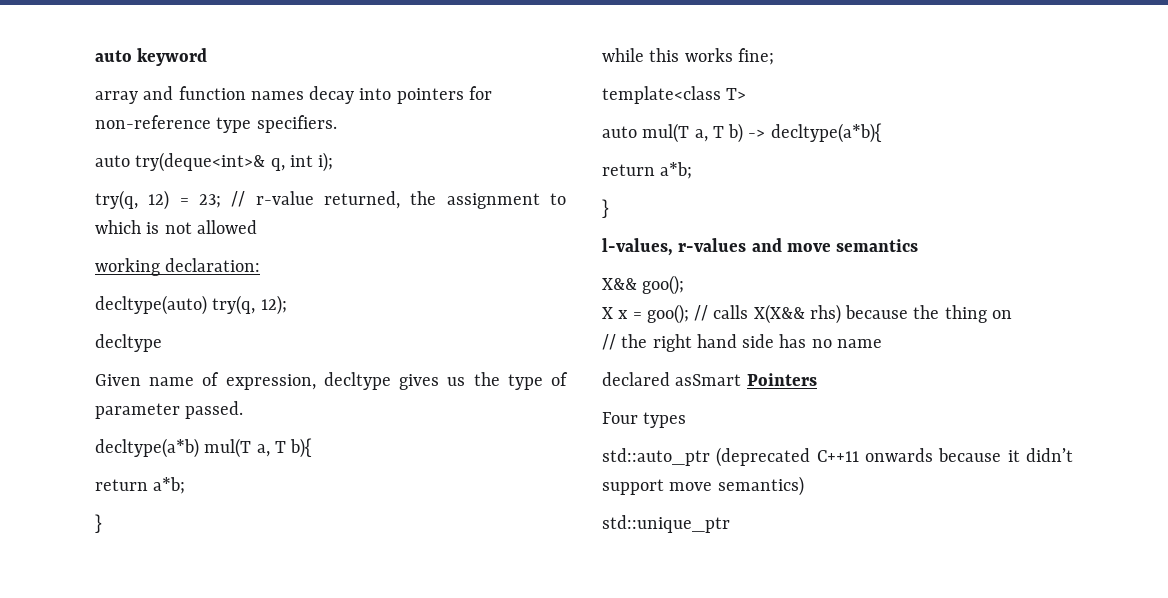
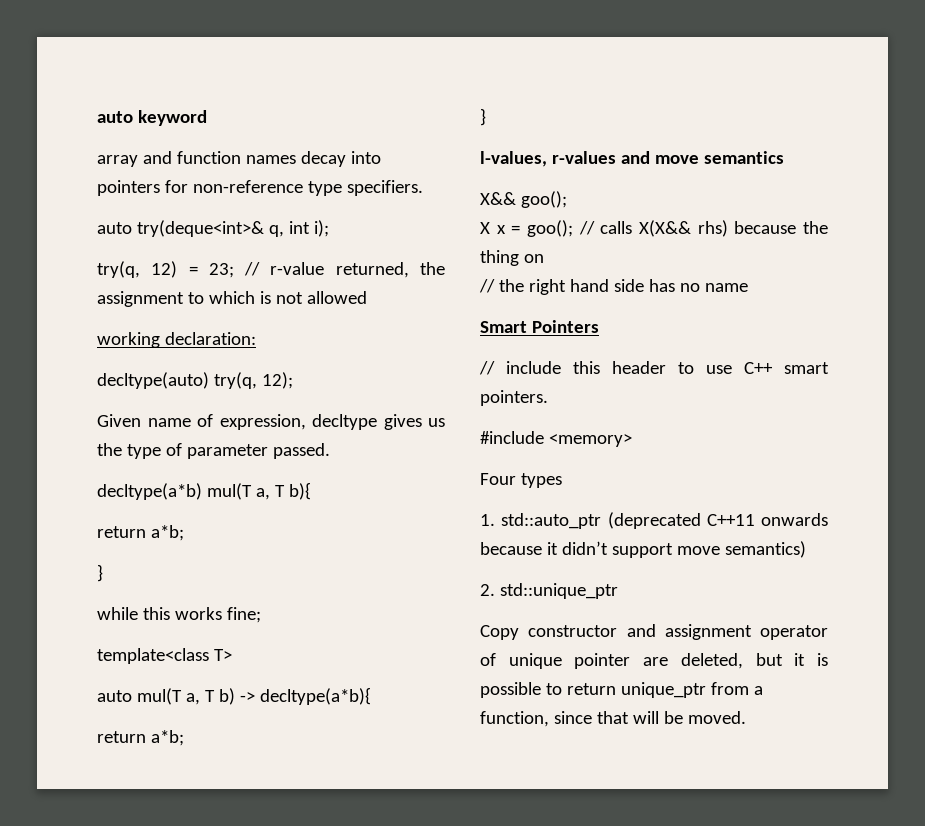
  decltype(auto) try(q, 12);
- decltype
- declared asSmart Pointers
+ Smart Pointers
+ // include this header to use C++ smart pointers.
+ #include <memory>
- std::auto_ptr (deprecated C++11 onwards because it didn’t support move semantics)
+ 1. std::auto_ptr (deprecated C++11 onwards because it didn’t support move semantics)
- std::unique_ptr
+ 2. std::unique_ptr
+ Copy constructor and assignment operator of unique pointer are deleted, but it is possible to return unique_ptr from a function, since that will be moved.

